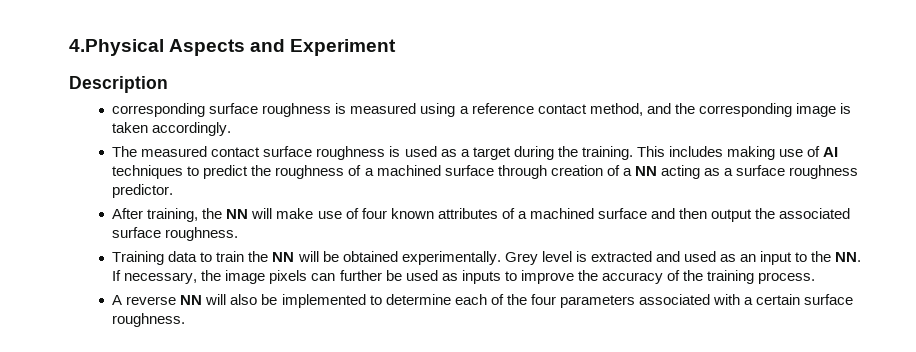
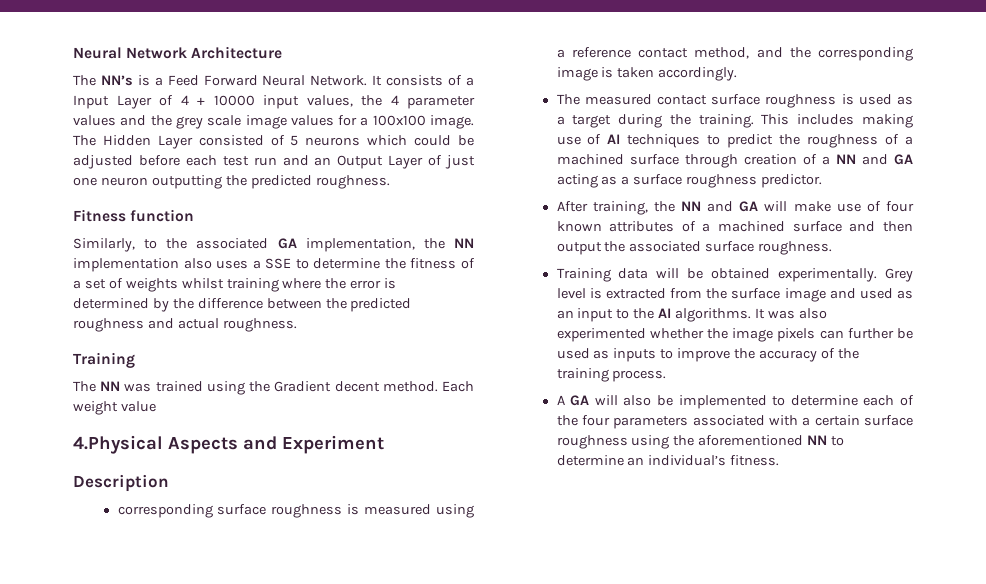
+ Neural Network Architecture
+ The NN’s is a Feed Forward Neural Network. It consists of a Input Layer of 4 + 10000 input values, the 4 parameter values and the grey scale image values for a 100x100 image. The Hidden Layer consisted of 5 neurons which could be adjusted before each test run and an Output Layer of just one neuron outputting the predicted roughness.
+ Fitness function
+ Similarly, to the associated GA implementation, the NN implementation also uses a SSE to determine the fitness of a set of weights whilst training where the error is determined by the difference between the predicted roughness and actual roughness.
+ Training
+ The NN was trained using the Gradient decent method. Each weight value
- This includes making use of AI techniques to predict the roughness of a machined surface through creation of a NN acting as a surface roughness predictor.
+ This includes making use of AI techniques to predict the roughness of a machined surface through creation of a NN and GA acting as a surface roughness predictor.
- After training, the NN will make use of four known attributes of a machined surface and then output the associated surface roughness.
+ After training, the NN and GA will make use of four known attributes of a machined surface and then output the associated surface roughness.
- Training data to train the NN will be obtained experimentally.
+ Training data will be obtained experimentally.
- Grey level is extracted and used as an input to the NN. If necessary, the image pixels can further be used as inputs to improve the accuracy of the training process.
+ Grey level is extracted from the surface image and used as an input to the AI algorithms. It was also experimented whether the image pixels can further be used as inputs to improve the accuracy of the training process.
- A reverse NN will also be implemented to determine each of the four parameters associated with a certain surface roughness.
+ A GA will also be implemented to determine each of the four parameters associated with a certain surface roughness using the aforementioned NN to determine an individual’s fitness.

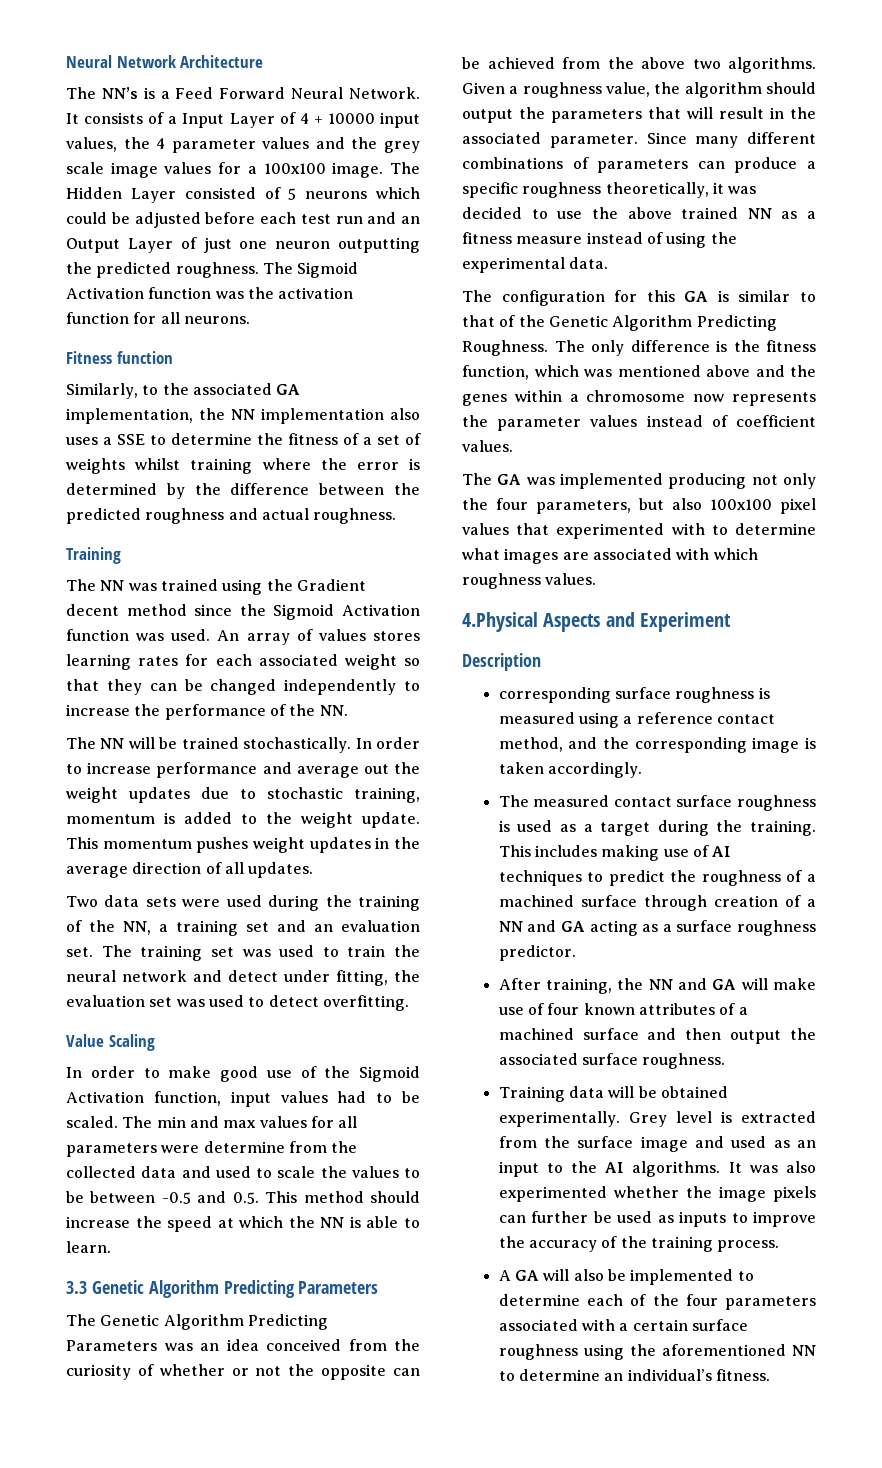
+ The Sigmoid Activation function was the activation function for all neurons.
- The NN was trained using the Gradient decent method. Each weight value
+ The NN was trained using the Gradient decent method since the Sigmoid Activation function was used. An array of values stores learning rates for each associated weight so that they can be changed independently to increase the performance of the NN.
+ The NN will be trained stochastically. In order to increase performance and average out the weight updates due to stochastic training, momentum is added to the weight update. This momentum pushes weight updates in the average direction of all updates.
+ Two data sets were used during the training of the NN, a training set and an evaluation set. The training set was used to train the neural network and detect under fitting, the evaluation set was used to detect overfitting.
+ Value Scaling
+ In order to make good use of the Sigmoid Activation function, input values had to be scaled. The min and max values for all parameters were determine from the collected data and used to scale the values to be between -0.5 and 0.5. This method should increase the speed at which the NN is able to learn.
+ 3.3 Genetic Algorithm Predicting Parameters
+ The Genetic Algorithm Predicting Parameters was an idea conceived from the curiosity of whether or not the opposite can be achieved from the above two algorithms. Given a roughness value, the algorithm should output the parameters that will result in the associated parameter. Since many different combinations of parameters can produce a specific roughness theoretically, it was decided to use the above trained NN as a fitness measure instead of using the experimental data.
+ The configuration for this GA is similar to that of the Genetic Algorithm Predicting Roughness. The only difference is the fitness function, which was mentioned above and the genes within a chromosome now represents the parameter values instead of coefficient values.
+ The GA was implemented producing not only the four parameters, but also 100x100 pixel values that experimented with to determine what images are associated with which roughness values.

